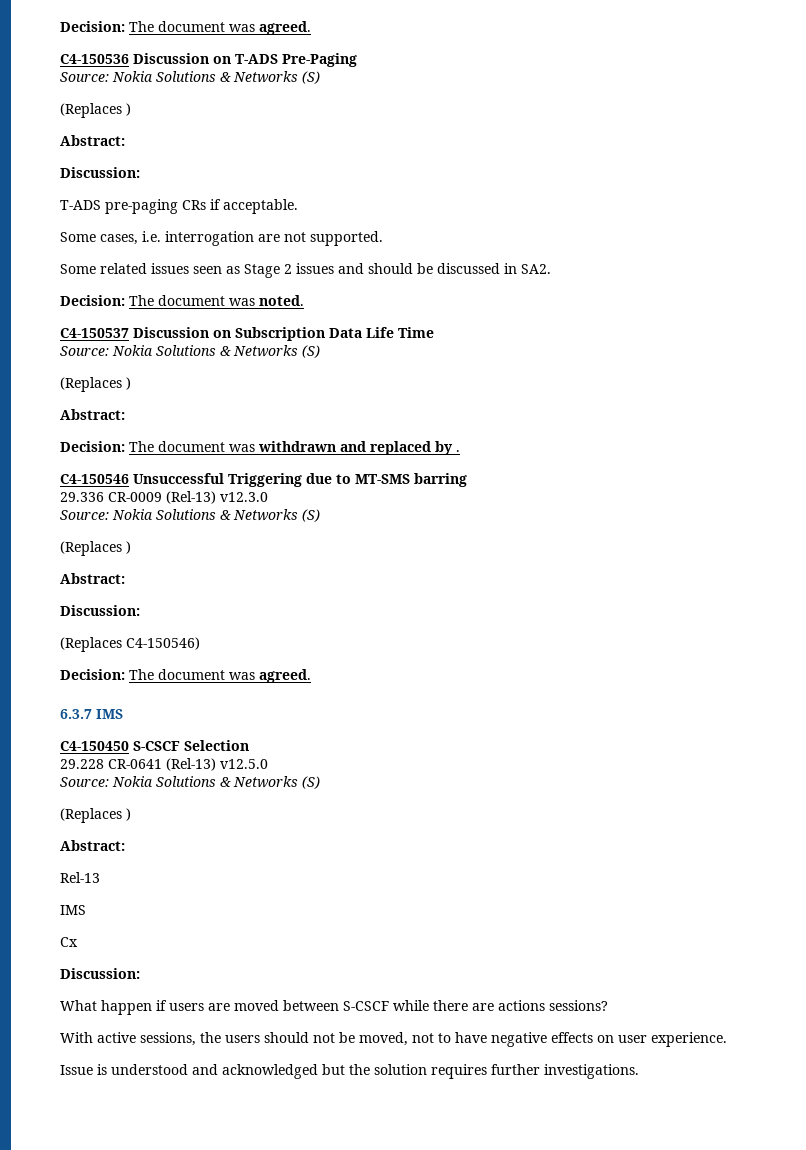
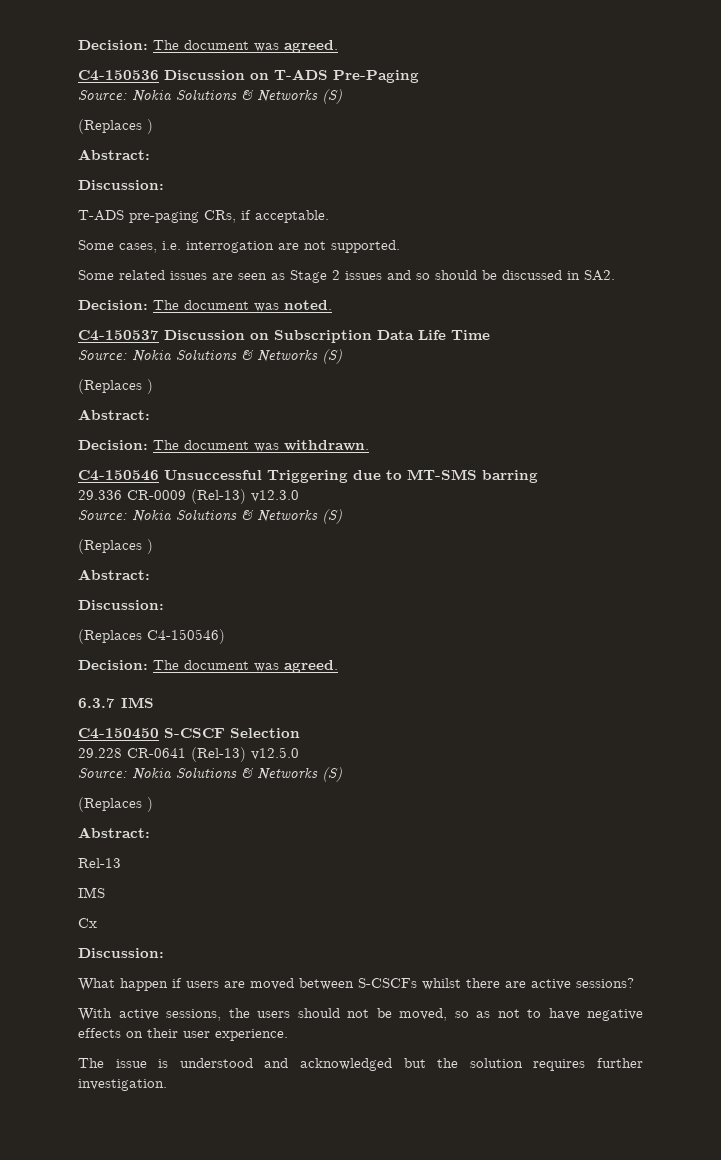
- T-ADS pre-paging CRs if acceptable.
+ T-ADS pre-paging CRs, if acceptable.
- Some related issues seen as Stage 2 issues and should be discussed in SA2.
+ Some related issues are seen as Stage 2 issues and so should be discussed in SA2.
- Decision: The document was withdrawn and replaced by .
+ Decision: The document was withdrawn.
- What happen if users are moved between S-CSCF while there are actions sessions?
+ What happen if users are moved between S-CSCFs whilst there are active sessions?
- With active sessions, the users should not be moved, not to have negative effects on user experience.
+ With active sessions, the users should not be moved, so as not to have negative effects on their user experience.
- Issue is understood and acknowledged but the solution requires further investigations.
+ The issue is understood and acknowledged but the solution requires further investigation.

